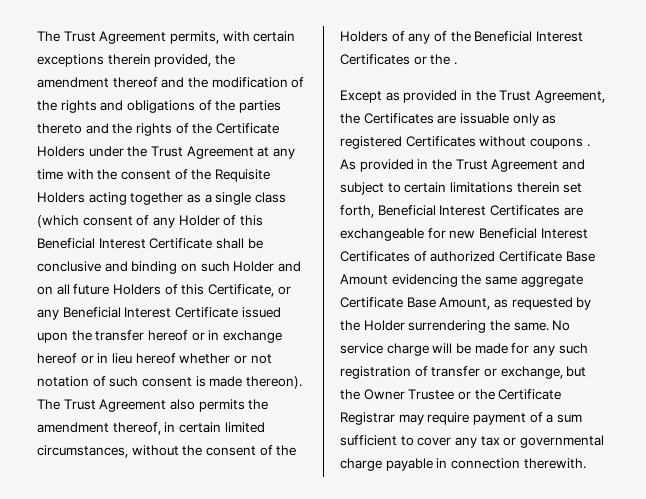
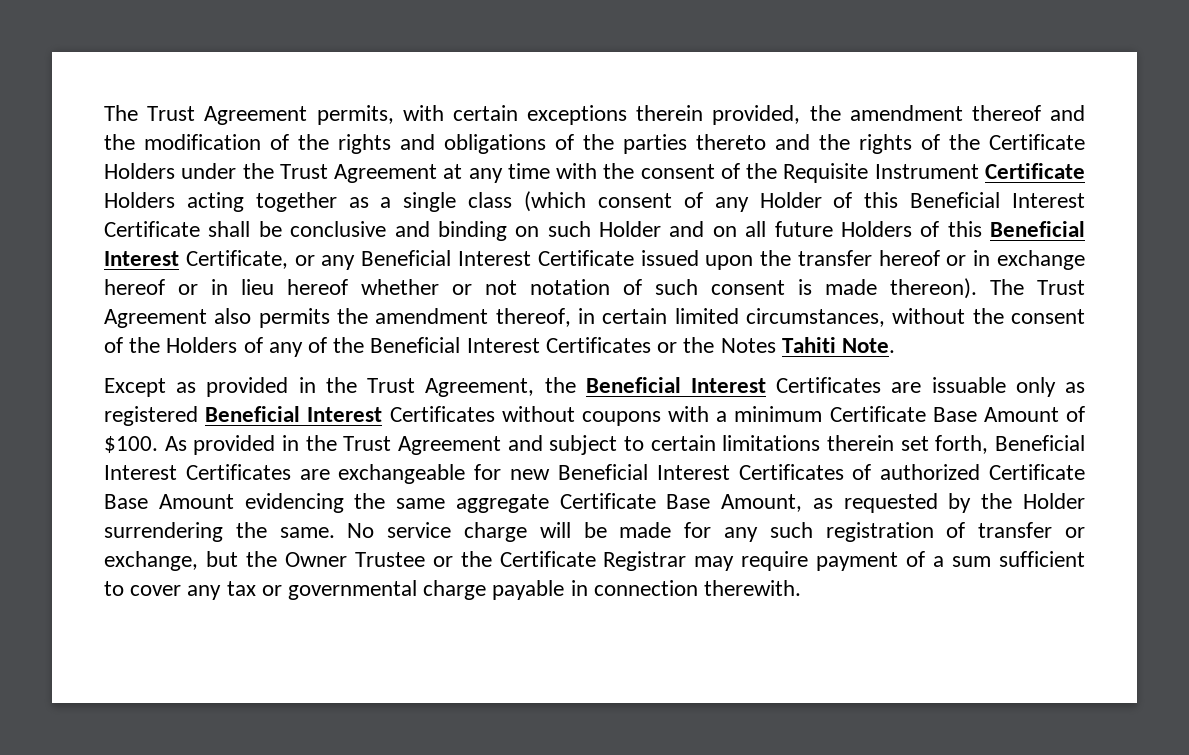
- The Trust Agreement permits, with certain exceptions therein provided, the amendment thereof and the modification of the rights and obligations of the parties thereto and the rights of the Certificate Holders under the Trust Agreement at any time with the consent of the Requisite Holders acting together as a single class (which consent of any Holder of this Beneficial Interest Certificate shall be conclusive and binding on such Holder and on all future Holders of this Certificate, or any Beneficial Interest Certificate issued upon the transfer hereof or in exchange hereof or in lieu hereof whether or not notation of such consent is made thereon).
+ The Trust Agreement permits, with certain exceptions therein provided, the amendment thereof and the modification of the rights and obligations of the parties thereto and the rights of the Certificate Holders under the Trust Agreement at any time with the consent of the Requisite Instrument Certificate Holders acting together as a single class (which consent of any Holder of this Beneficial Interest Certificate shall be conclusive and binding on such Holder and on all future Holders of this Beneficial Interest Certificate, or any Beneficial Interest Certificate issued upon the transfer hereof or in exchange hereof or in lieu hereof whether or not notation of such consent is made thereon).
- The Trust Agreement also permits the amendment thereof, in certain limited circumstances, without the consent of the Holders of any of the Beneficial Interest Certificates or the .
+ The Trust Agreement also permits the amendment thereof, in certain limited circumstances, without the consent of the Holders of any of the Beneficial Interest Certificates or the Notes Tahiti Note.
- Except as provided in the Trust Agreement, the Certificates are issuable only as registered Certificates without coupons .
+ Except as provided in the Trust Agreement, the Beneficial Interest Certificates are issuable only as registered Beneficial Interest Certificates without coupons with a minimum Certificate Base Amount of $100.

